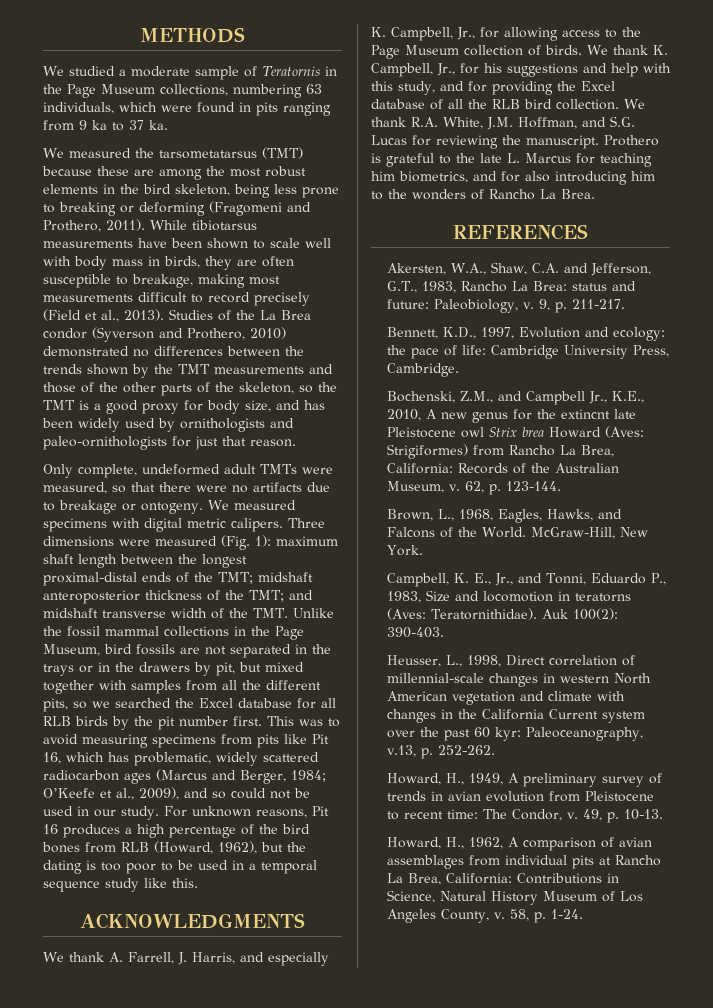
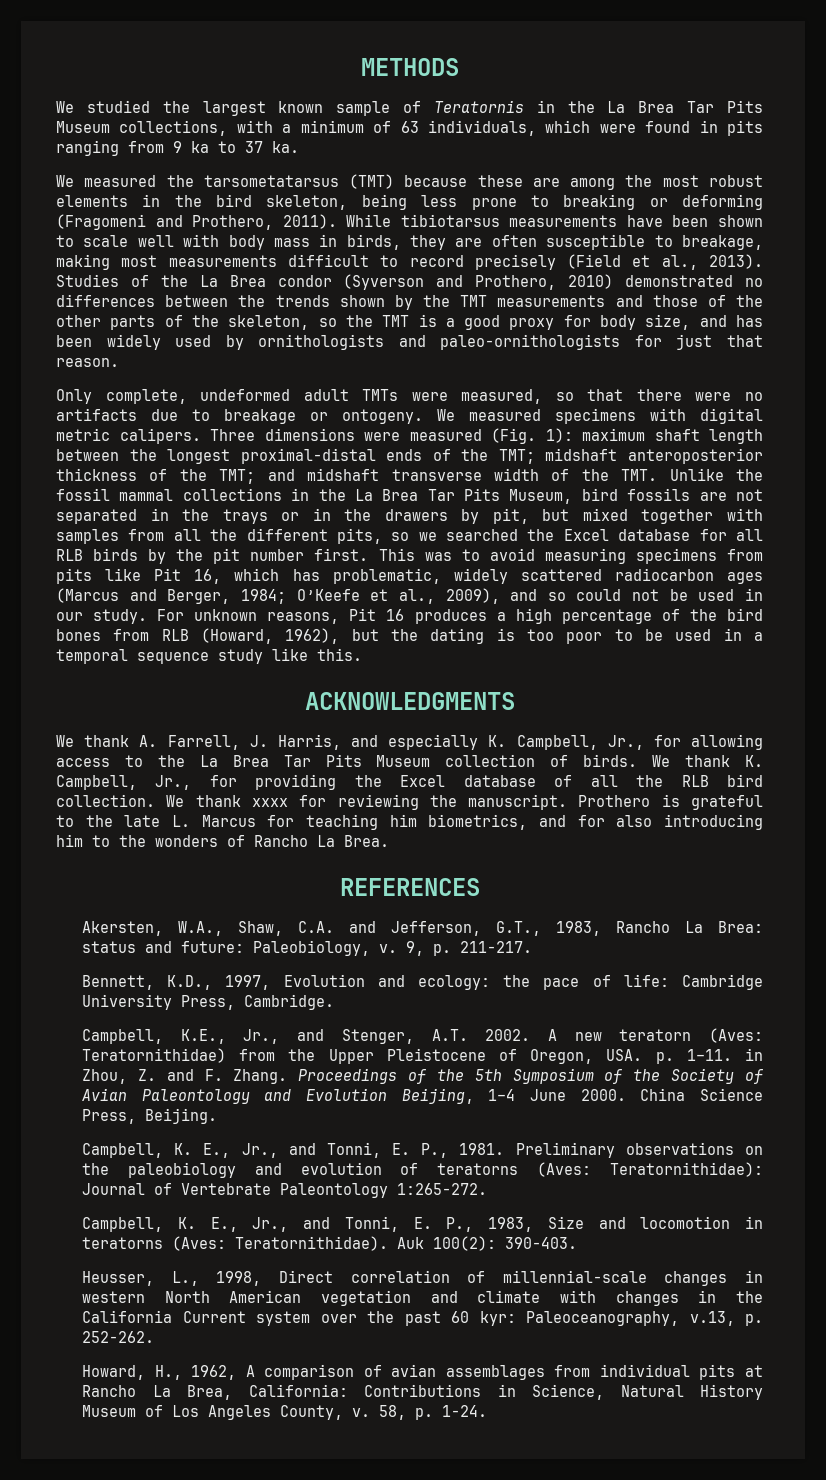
- We studied a moderate sample of Teratornis in the Page Museum collections, numbering 63 individuals, which were found in pits ranging from 9 ka to 37 ka.
+ We studied the largest known sample of Teratornis in the La Brea Tar Pits Museum collections, with a minimum of 63 individuals, which were found in pits ranging from 9 ka to 37 ka.
- and midshaft transverse width of the TMT. Unlike the fossil mammal collections in the Page Museum, bird fossils are not separated in the trays or in the drawers by pit, but mixed together with samples from all the different pits, so we searched the Excel database for all RLB birds by the pit number first.
+ and midshaft transverse width of the TMT. Unlike the fossil mammal collections in the La Brea Tar Pits Museum, bird fossils are not separated in the trays or in the drawers by pit, but mixed together with samples from all the different pits, so we searched the Excel database for all RLB birds by the pit number first.
- We thank A. Farrell, J. Harris, and especially K. Campbell, Jr., for allowing access to the Page Museum collection of birds.
+ We thank A. Farrell, J. Harris, and especially K. Campbell, Jr., for allowing access to the La Brea Tar Pits Museum collection of birds.
- We thank K. Campbell, Jr., for his suggestions and help with this study, and for providing the Excel database of all the RLB bird collection.
+ We thank K. Campbell, Jr., for providing the Excel database of all the RLB bird collection.
- We thank R.A. White, J.M. Hoffman, and S.G. Lucas for reviewing the manuscript.
+ We thank xxxx for reviewing the manuscript.
- Bochenski, Z.M., and Campbell Jr., K.E., 2010, A new genus for the extincnt late Pleistocene owl Strix brea Howard (Aves: Strigiformes) from Rancho La Brea, California: Records of the Australian Museum, v. 62, p. 123-144.
- Brown, L., 1968, Eagles, Hawks, and Falcons of the World. McGraw-Hill, New York.
- Campbell, K. E., Jr., and Tonni, Eduardo P., 1983, Size and locomotion in teratorns (Aves: Teratornithidae).
+ Campbell, K.E., Jr., and Stenger, A.T. 2002. A new teratorn (Aves: Teratornithidae) from the Upper Pleistocene of Oregon, USA. p. 1–11. in Zhou, Z. and F. Zhang. Proceedings of the 5th Symposium of the Society of Avian Paleontology and Evolution Beijing, 1–4 June 2000. China Science Press, Beijing.
+ Campbell, K. E., Jr., and Tonni, E. P., 1981. Preliminary observations on the paleobiology and evolution of teratorns (Aves: Teratornithidae): Journal of Vertebrate Paleontology 1:265-272.
+ Campbell, K. E., Jr., and Tonni, E. P., 1983, Size and locomotion in teratorns (Aves: Teratornithidae).
- Howard, H., 1949, A preliminary survey of trends in avian evolution from Pleistocene to recent time: The Condor, v. 49, p. 10-13.

